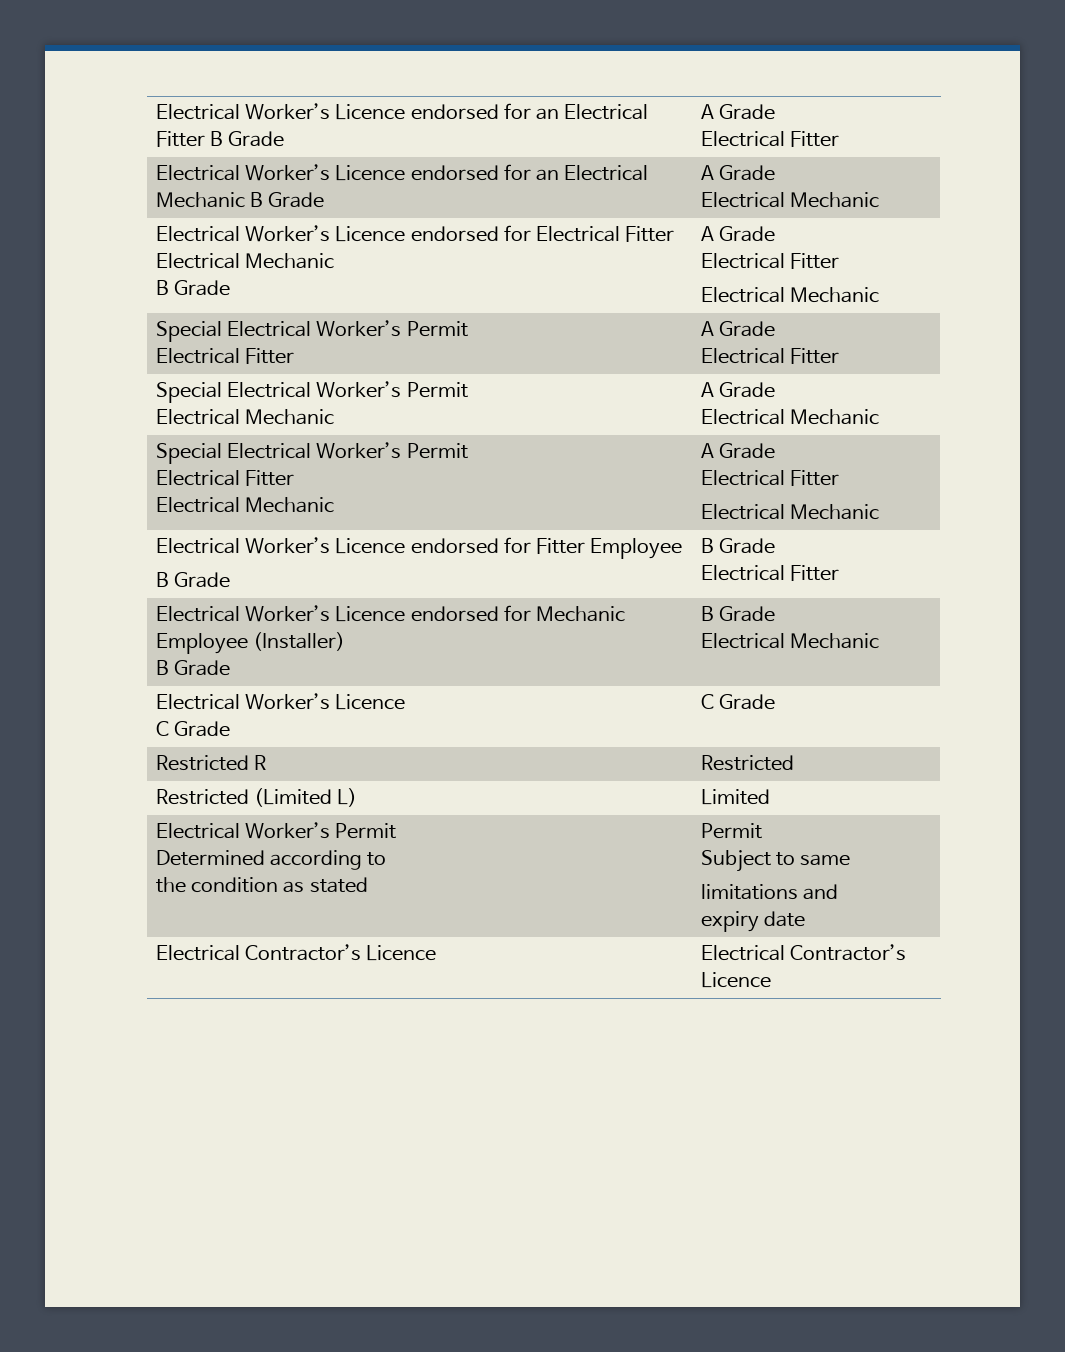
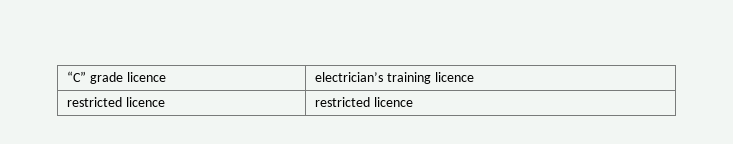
- Electrical Worker’s Licence endorsed for an Electrical Fitter B Grade | A Grade
- Electrical Fitter
- Electrical Worker’s Licence endorsed for an Electrical Mechanic B Grade | A Grade
- Electrical Mechanic
- Electrical Worker’s Licence endorsed for Electrical Fitter Electrical Mechanic
- B Grade | A Grade
- Electrical Fitter
- Electrical Mechanic
- Special Electrical Worker’s Permit
- Electrical Fitter | A Grade
- Electrical Fitter
- Special Electrical Worker’s Permit
- Electrical Mechanic | A Grade
- Electrical Mechanic
- Special Electrical Worker’s Permit
- Electrical Fitter
- Electrical Mechanic | A Grade
- Electrical Fitter
- Electrical Mechanic
- Electrical Worker’s Licence endorsed for Fitter Employee
- B Grade | B Grade
- Electrical Fitter
- Electrical Worker’s Licence endorsed for Mechanic Employee (Installer)
- B Grade | B Grade
- Electrical Mechanic
- Electrical Worker’s Licence
- C Grade | C Grade
- Restricted R | Restricted
- Restricted (Limited L) | Limited
- Electrical Worker’s Permit
- Determined according to
- the condition as stated | Permit
- Subject to same
- limitations and
- expiry date
- Electrical Contractor’s Licence | Electrical Contractor’s Licence
+ “C” grade licence | electrician’s training licence
+ restricted licence | restricted licence

